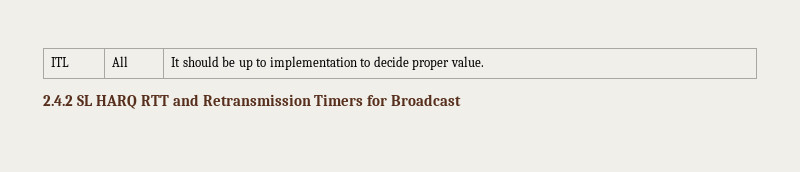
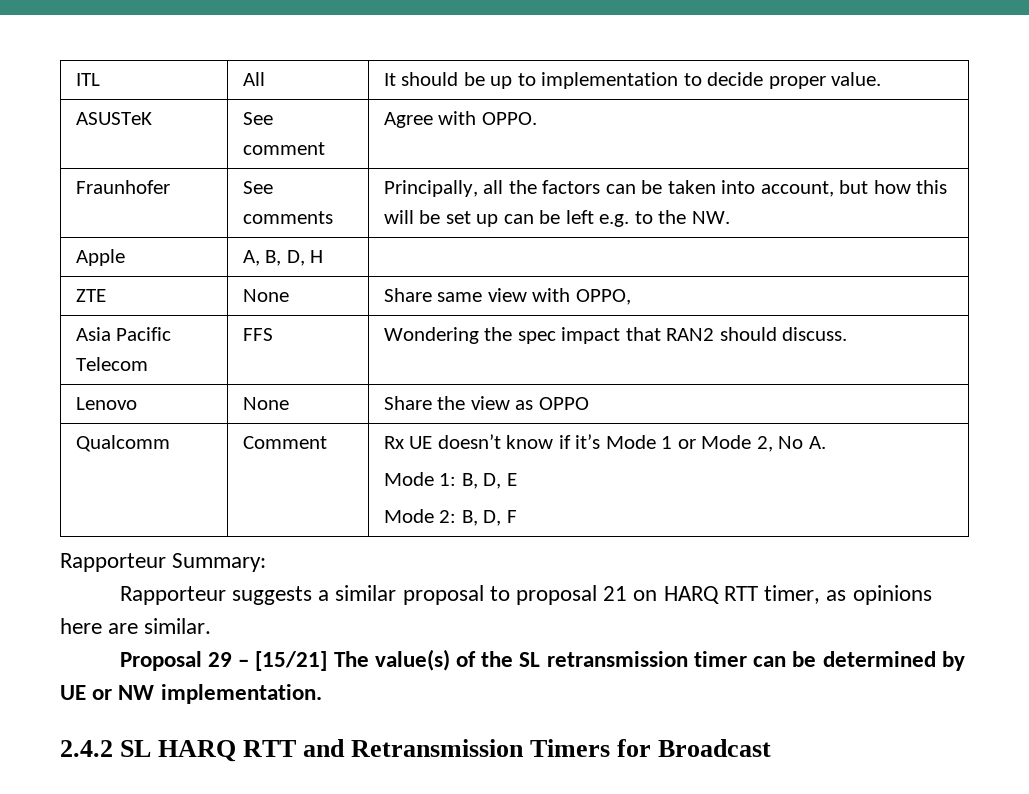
+ ASUSTeK | See comment | Agree with OPPO.
+ Fraunhofer | See comments | Principally, all the factors can be taken into account, but how this will be set up can be left e.g. to the NW.
+ Apple | A, B, D, H |
+ ZTE | None | Share same view with OPPO,
+ Asia Pacific Telecom | FFS | Wondering the spec impact that RAN2 should discuss.
+ Lenovo | None | Share the view as OPPO
+ Qualcomm | Comment | Rx UE doesn’t know if it’s Mode 1 or Mode 2, No A.
+ Mode 1: B, D, E
+ Mode 2: B, D, F
+ Rapporteur Summary:
+ Rapporteur suggests a similar proposal to proposal 21 on HARQ RTT timer, as opinions here are similar.
+ Proposal 29 – [15/21] The value(s) of the SL retransmission timer can be determined by UE or NW implementation.

